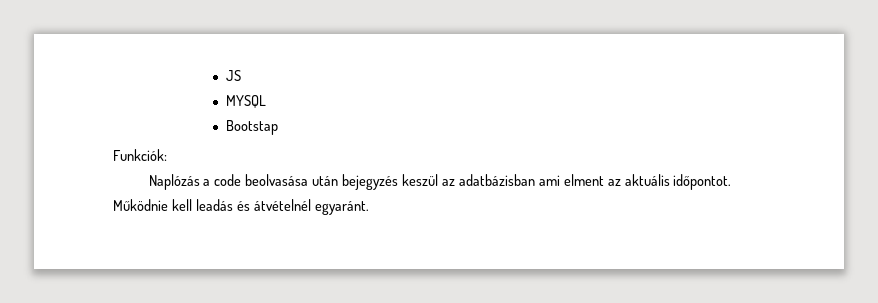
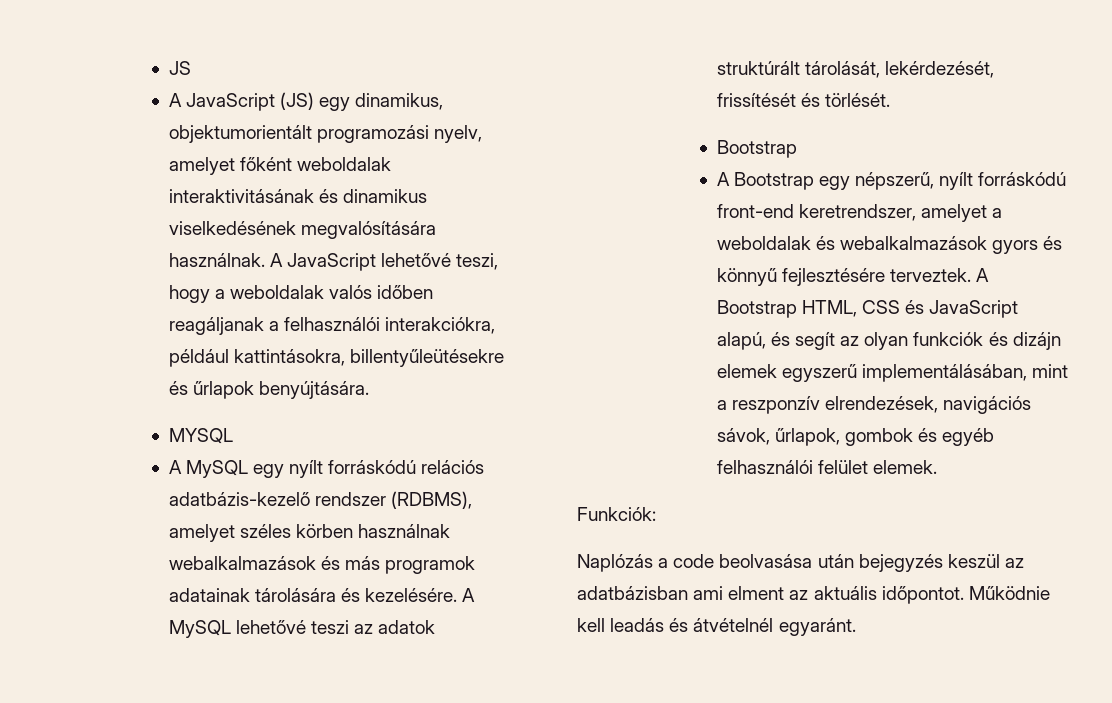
+ A JavaScript (JS) egy dinamikus, objektumorientált programozási nyelv, amelyet főként weboldalak interaktivitásának és dinamikus viselkedésének megvalósítására használnak. A JavaScript lehetővé teszi, hogy a weboldalak valós időben reagáljanak a felhasználói interakciókra, például kattintásokra, billentyűleütésekre és űrlapok benyújtására.
  MYSQL
- Bootstap
+ A MySQL egy nyílt forráskódú relációs adatbázis-kezelő rendszer (RDBMS), amelyet széles körben használnak webalkalmazások és más programok adatainak tárolására és kezelésére. A MySQL lehetővé teszi az adatok struktúrált tárolását, lekérdezését, frissítését és törlését.
+ Bootstrap
+ A Bootstrap egy népszerű, nyílt forráskódú front-end keretrendszer, amelyet a weboldalak és webalkalmazások gyors és könnyű fejlesztésére terveztek. A Bootstrap HTML, CSS és JavaScript alapú, és segít az olyan funkciók és dizájn elemek egyszerű implementálásában, mint a reszponzív elrendezések, navigációs sávok, űrlapok, gombok és egyéb felhasználói felület elemek.

